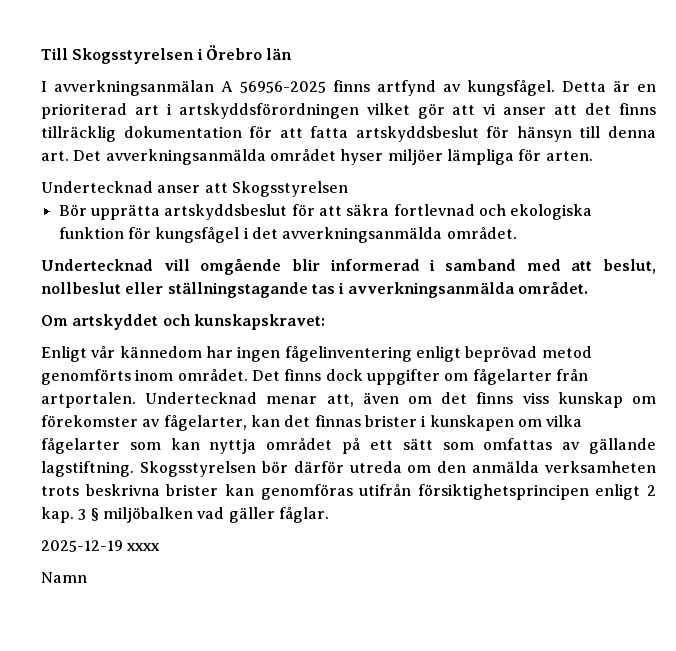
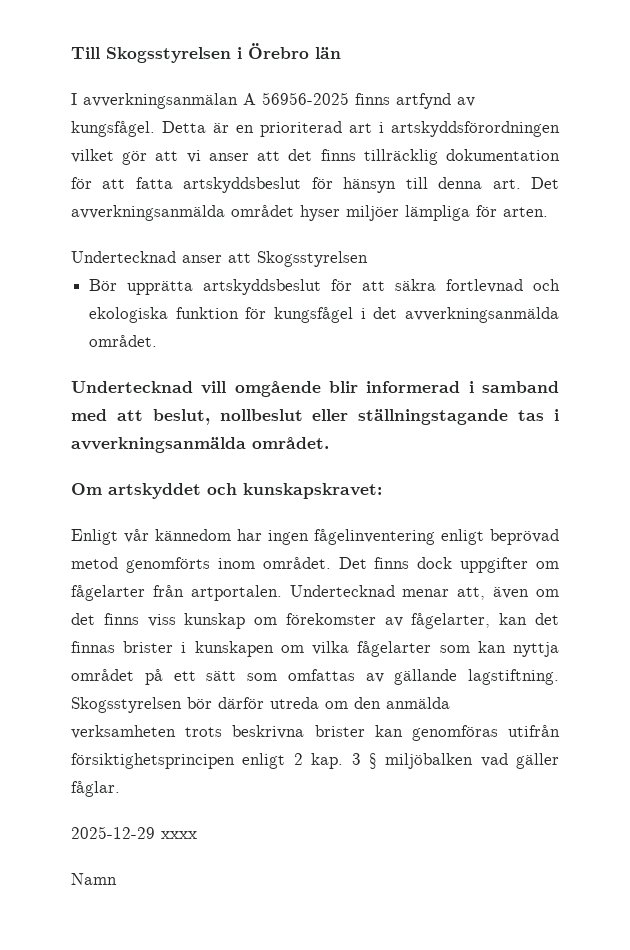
- 2025-12-19 xxxx
+ 2025-12-29 xxxx

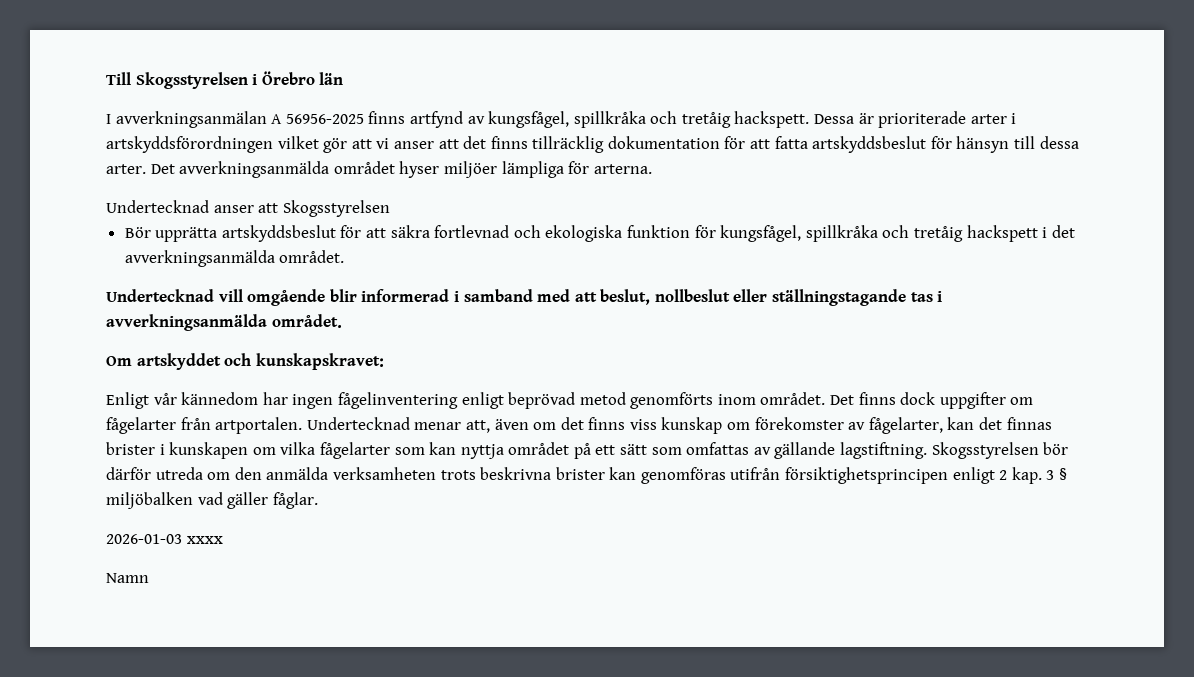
- I avverkningsanmälan A 56956-2025 finns artfynd av kungsfågel. Detta är en prioriterad art i artskyddsförordningen vilket gör att vi anser att det finns tillräcklig dokumentation för att fatta artskyddsbeslut för hänsyn till denna art. Det avverkningsanmälda området hyser miljöer lämpliga för arten.
+ I avverkningsanmälan A 56956-2025 finns artfynd av kungsfågel, spillkråka och tretåig hackspett. Dessa är prioriterade arter i artskyddsförordningen vilket gör att vi anser att det finns tillräcklig dokumentation för att fatta artskyddsbeslut för hänsyn till dessa arter. Det avverkningsanmälda området hyser miljöer lämpliga för arterna.
- Bör upprätta artskyddsbeslut för att säkra fortlevnad och ekologiska funktion för kungsfågel i det avverkningsanmälda området.
+ Bör upprätta artskyddsbeslut för att säkra fortlevnad och ekologiska funktion för kungsfågel, spillkråka och tretåig hackspett i det avverkningsanmälda området.
- 2025-12-29 xxxx
+ 2026-01-03 xxxx

